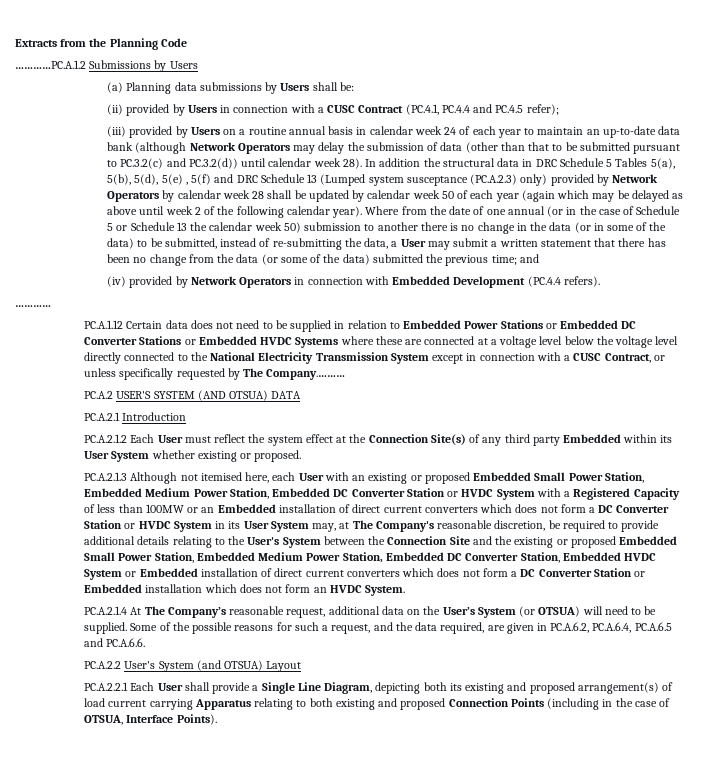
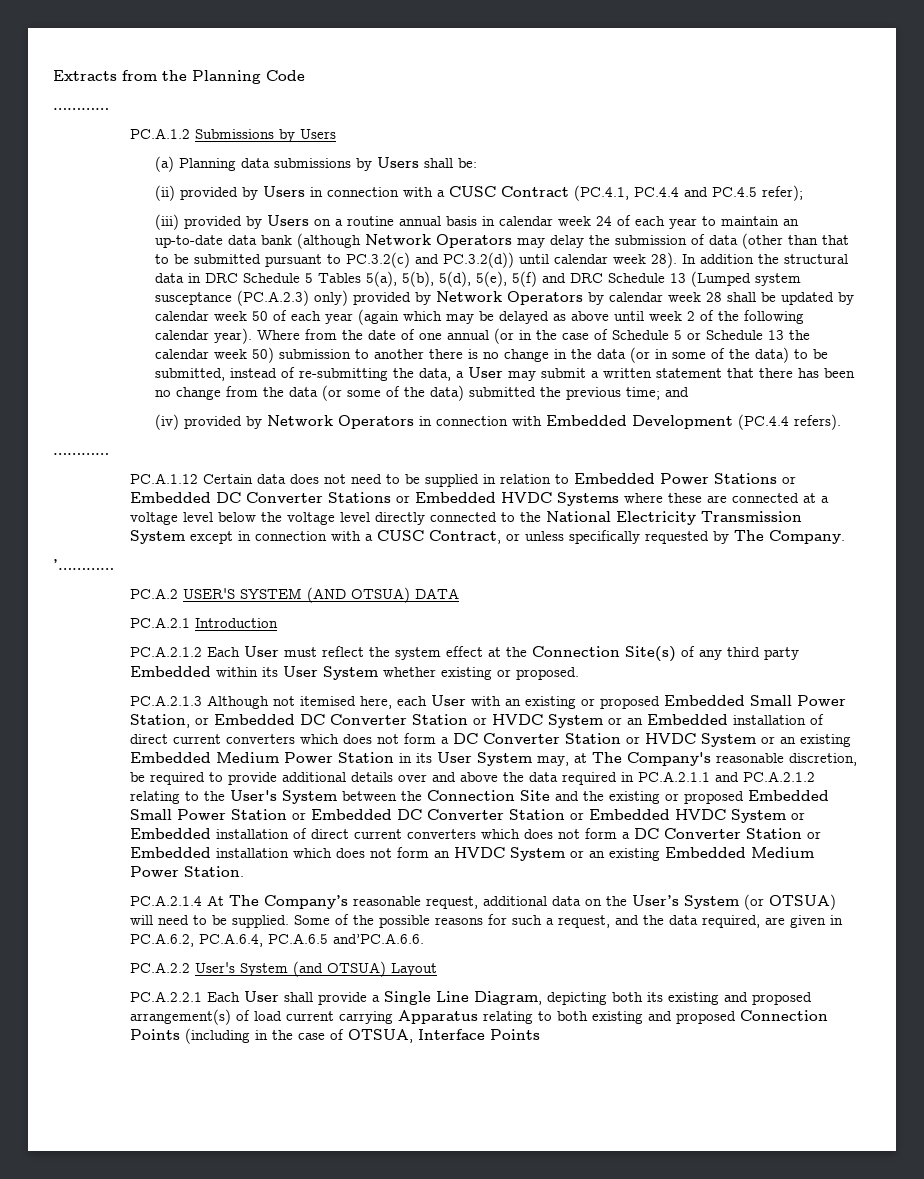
  Extracts from the Planning Code
- …………PC.A.1.2 Submissions by Users
+ …………
+ PC.A.1.2 Submissions by Users
- In addition the structural data in DRC Schedule 5 Tables 5(a), 5(b), 5(d), 5(e) , 5(f) and DRC Schedule 13 (Lumped system susceptance (PC.A.2.3) only) provided by Network Operators by calendar week 28 shall be updated by calendar week 50 of each year (again which may be delayed as above until week 2 of the following calendar year).
+ In addition the structural data in DRC Schedule 5 Tables 5(a), 5(b), 5(d), 5(e), 5(f) and DRC Schedule 13 (Lumped system susceptance (PC.A.2.3) only) provided by Network Operators by calendar week 28 shall be updated by calendar week 50 of each year (again which may be delayed as above until week 2 of the following calendar year).
- PC.A.1.12 Certain data does not need to be supplied in relation to Embedded Power Stations or Embedded DC Converter Stations or Embedded HVDC Systems where these are connected at a voltage level below the voltage level directly connected to the National Electricity Transmission System except in connection with a CUSC Contract, or unless specifically requested by The Company.………
+ PC.A.1.12 Certain data does not need to be supplied in relation to Embedded Power Stations or Embedded DC Converter Stations or Embedded HVDC Systems where these are connected at a voltage level below the voltage level directly connected to the National Electricity Transmission System except in connection with a CUSC Contract, or unless specifically requested by The Company.
+ ’…………
- PC.A.2.1.3 Although not itemised here, each User with an existing or proposed Embedded Small Power Station, Embedded Medium Power Station, Embedded DC Converter Station or HVDC System with a Registered Capacity of less than 100MW or an Embedded installation of direct current converters which does not form a DC Converter Station or HVDC System in its User System may, at The Company's reasonable discretion, be required to provide additional details relating to the User's System between the Connection Site and the existing or proposed Embedded Small Power Station, Embedded Medium Power Station, Embedded DC Converter Station, Embedded HVDC System or Embedded installation of direct current converters which does not form a DC Converter Station or Embedded installation which does not form an HVDC System.
+ PC.A.2.1.3 Although not itemised here, each User with an existing or proposed Embedded Small Power Station, or Embedded DC Converter Station or HVDC System or an Embedded installation of direct current converters which does not form a DC Converter Station or HVDC System or an existing Embedded Medium Power Station in its User System may, at The Company's reasonable discretion, be required to provide additional details over and above the data required in PC.A.2.1.1 and PC.A.2.1.2 relating to the User's System between the Connection Site and the existing or proposed Embedded Small Power Station or Embedded DC Converter Station or Embedded HVDC System or Embedded installation of direct current converters which does not form a DC Converter Station or Embedded installation which does not form an HVDC System or an existing Embedded Medium Power Station.
- Some of the possible reasons for such a request, and the data required, are given in PC.A.6.2, PC.A.6.4, PC.A.6.5 and PC.A.6.6.
+ Some of the possible reasons for such a request, and the data required, are given in PC.A.6.2, PC.A.6.4, PC.A.6.5 and’PC.A.6.6.
- PC.A.2.2.1 Each User shall provide a Single Line Diagram, depicting both its existing and proposed arrangement(s) of load current carrying Apparatus relating to both existing and proposed Connection Points (including in the case of OTSUA, Interface Points).
+ PC.A.2.2.1 Each User shall provide a Single Line Diagram, depicting both its existing and proposed arrangement(s) of load current carrying Apparatus relating to both existing and proposed Connection Points (including in the case of OTSUA, Interface Points

